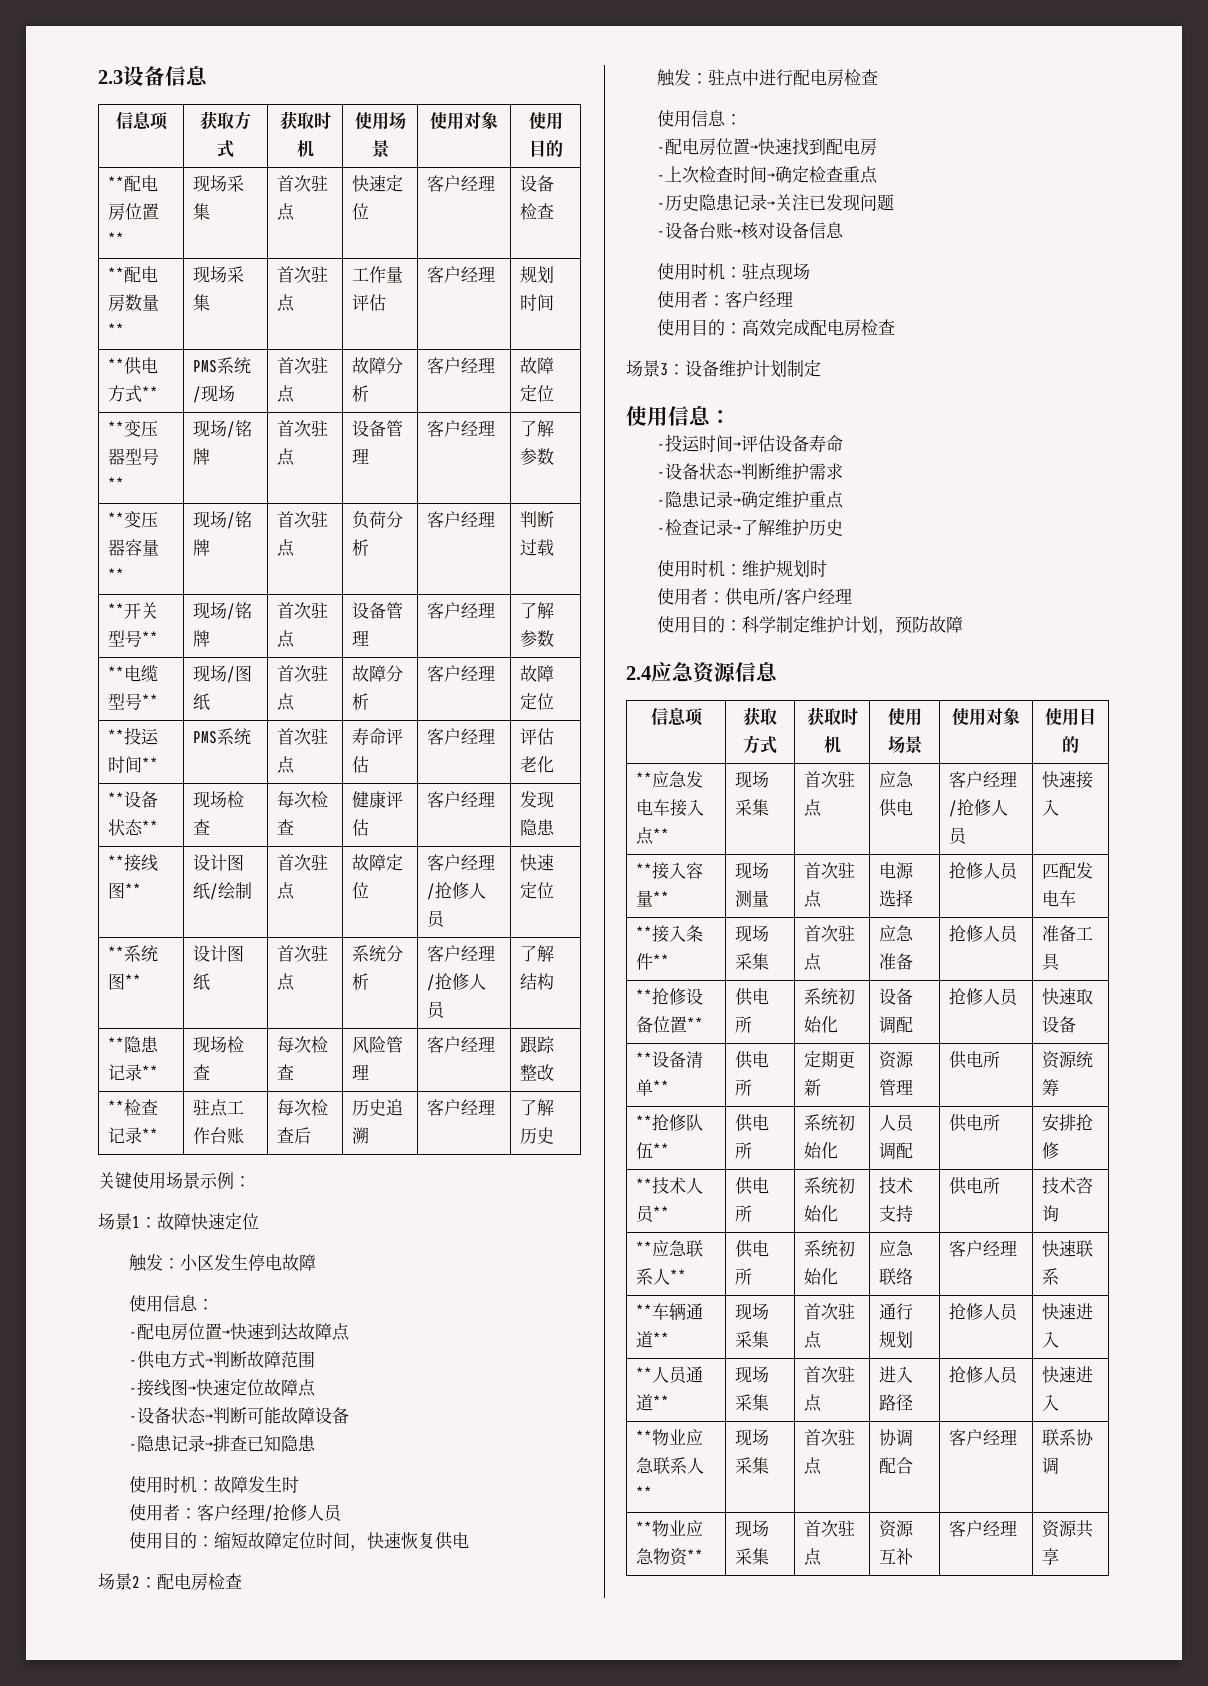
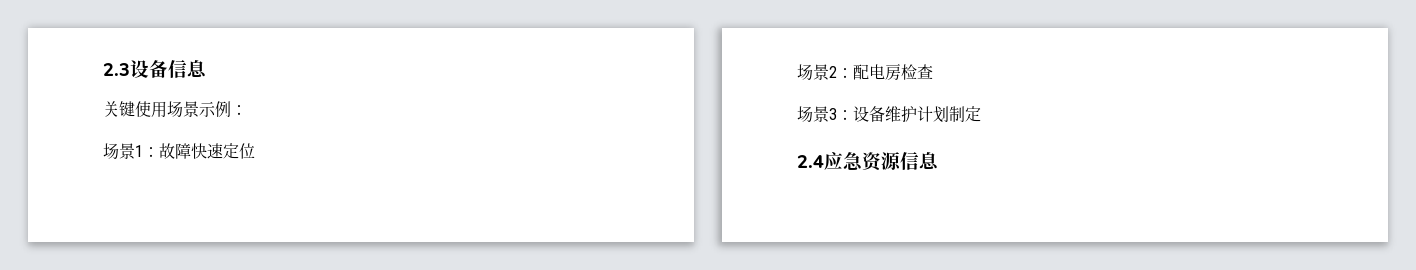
  2.3设备信息
- 信息项 | 获取方式 | 获取时机 | 使用场景 | 使用对象 | 使用目的
- **配电房位置** | 现场采集 | 首次驻点 | 快速定位 | 客户经理 | 设备检查
- **配电房数量** | 现场采集 | 首次驻点 | 工作量评估 | 客户经理 | 规划时间
- **供电方式** | PMS系统/现场 | 首次驻点 | 故障分析 | 客户经理 | 故障定位
- **变压器型号** | 现场/铭牌 | 首次驻点 | 设备管理 | 客户经理 | 了解参数
- **变压器容量** | 现场/铭牌 | 首次驻点 | 负荷分析 | 客户经理 | 判断过载
- **开关型号** | 现场/铭牌 | 首次驻点 | 设备管理 | 客户经理 | 了解参数
- **电缆型号** | 现场/图纸 | 首次驻点 | 故障分析 | 客户经理 | 故障定位
- **投运时间** | PMS系统 | 首次驻点 | 寿命评估 | 客户经理 | 评估老化
- **设备状态** | 现场检查 | 每次检查 | 健康评估 | 客户经理 | 发现隐患
- **接线图** | 设计图纸/绘制 | 首次驻点 | 故障定位 | 客户经理/抢修人员 | 快速定位
- **系统图** | 设计图纸 | 首次驻点 | 系统分析 | 客户经理/抢修人员 | 了解结构
- **隐患记录** | 现场检查 | 每次检查 | 风险管理 | 客户经理 | 跟踪整改
- **检查记录** | 驻点工作台账 | 每次检查后 | 历史追溯 | 客户经理 | 了解历史
- 触发：小区发生停电故障
- 使用信息：
- -配电房位置→快速到达故障点
- -供电方式→判断故障范围
- -接线图→快速定位故障点
- -设备状态→判断可能故障设备
- -隐患记录→排查已知隐患
- 使用时机：故障发生时
- 使用者：客户经理/抢修人员
- 使用目的：缩短故障定位时间，快速恢复供电
- 触发：驻点中进行配电房检查
- 使用信息：
- -配电房位置→快速找到配电房
- -上次检查时间→确定检查重点
- -历史隐患记录→关注已发现问题
- -设备台账→核对设备信息
- 使用时机：驻点现场
- 使用者：客户经理
- 使用目的：高效完成配电房检查
  场景3：设备维护计划制定
- 使用信息：
- -投运时间→评估设备寿命
- -设备状态→判断维护需求
- -隐患记录→确定维护重点
- -检查记录→了解维护历史
- 使用时机：维护规划时
- 使用者：供电所/客户经理
- 使用目的：科学制定维护计划，预防故障
  2.4应急资源信息
- 信息项 | 获取方式 | 获取时机 | 使用场景 | 使用对象 | 使用目的
- **应急发电车接入点** | 现场采集 | 首次驻点 | 应急供电 | 客户经理/抢修人员 | 快速接入
- **接入容量** | 现场测量 | 首次驻点 | 电源选择 | 抢修人员 | 匹配发电车
- **接入条件** | 现场采集 | 首次驻点 | 应急准备 | 抢修人员 | 准备工具
- **抢修设备位置** | 供电所 | 系统初始化 | 设备调配 | 抢修人员 | 快速取设备
- **设备清单** | 供电所 | 定期更新 | 资源管理 | 供电所 | 资源统筹
- **抢修队伍** | 供电所 | 系统初始化 | 人员调配 | 供电所 | 安排抢修
- **技术人员** | 供电所 | 系统初始化 | 技术支持 | 供电所 | 技术咨询
- **应急联系人** | 供电所 | 系统初始化 | 应急联络 | 客户经理 | 快速联系
- **车辆通道** | 现场采集 | 首次驻点 | 通行规划 | 抢修人员 | 快速进入
- **人员通道** | 现场采集 | 首次驻点 | 进入路径 | 抢修人员 | 快速进入
- **物业应急联系人** | 现场采集 | 首次驻点 | 协调配合 | 客户经理 | 联系协调
- **物业应急物资** | 现场采集 | 首次驻点 | 资源互补 | 客户经理 | 资源共享

